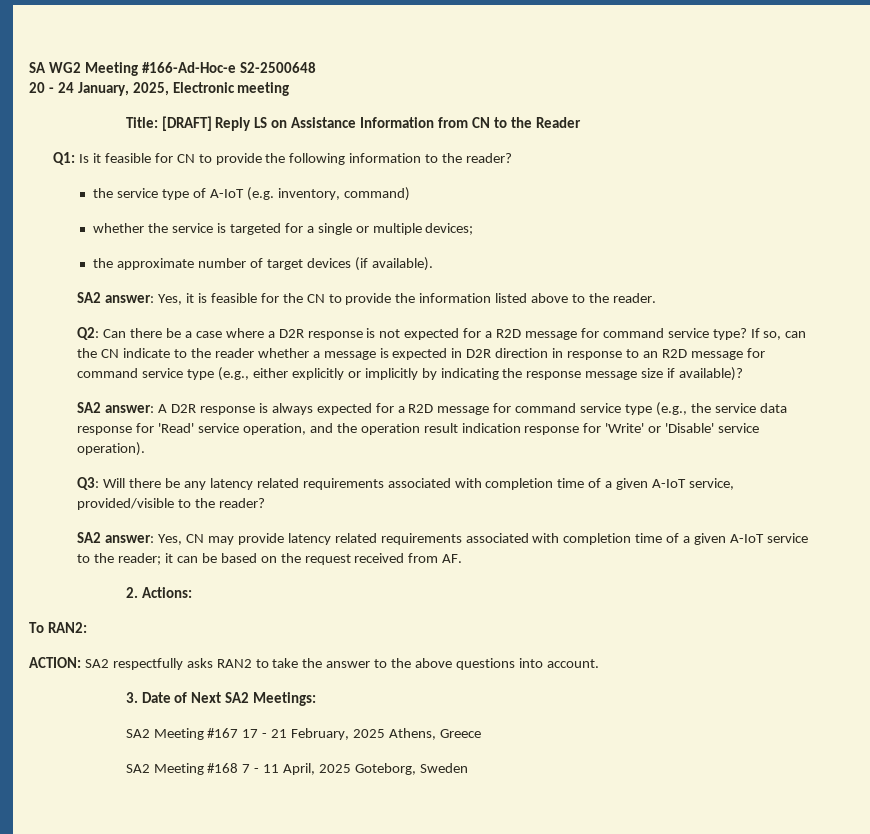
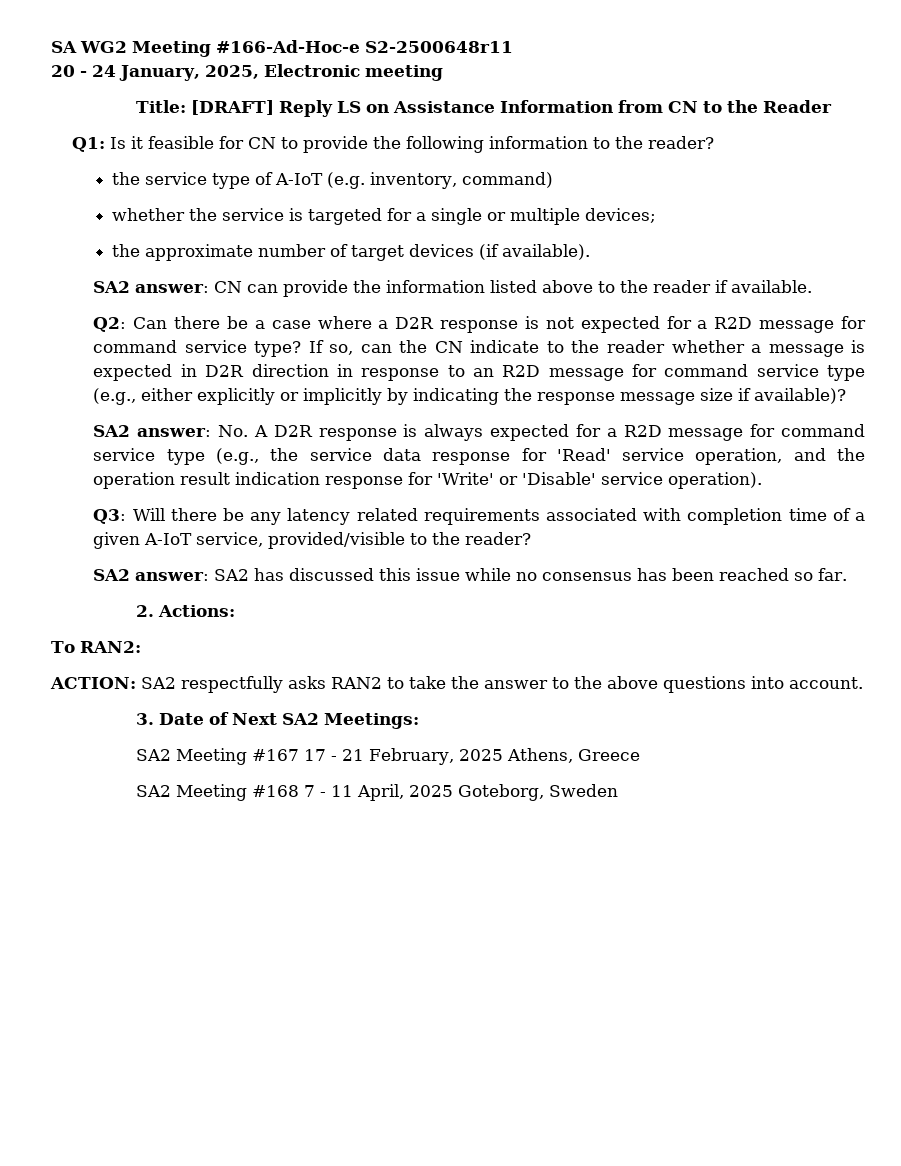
- SA WG2 Meeting #166-Ad-Hoc-e S2-2500648
+ SA WG2 Meeting #166-Ad-Hoc-e S2-2500648r11
- SA2 answer: Yes, it is feasible for the CN to provide the information listed above to the reader.
+ SA2 answer: CN can provide the information listed above to the reader if available.
- SA2 answer: A D2R response is always expected for a R2D message for command service type (e.g., the service data response for 'Read' service operation, and the operation result indication response for 'Write' or 'Disable' service operation).
+ SA2 answer: No. A D2R response is always expected for a R2D message for command service type (e.g., the service data response for 'Read' service operation, and the operation result indication response for 'Write' or 'Disable' service operation).
- SA2 answer: Yes, CN may provide latency related requirements associated with completion time of a given A-IoT service to the reader; it can be based on the request received from AF.
+ SA2 answer: SA2 has discussed this issue while no consensus has been reached so far.

